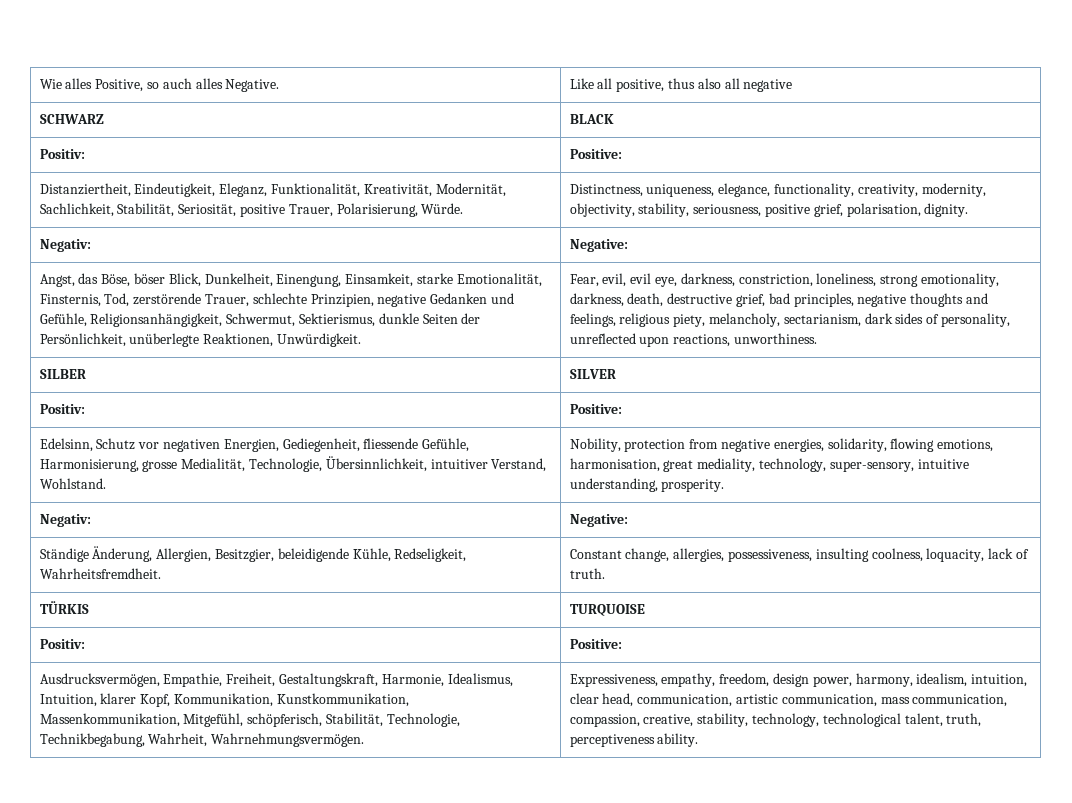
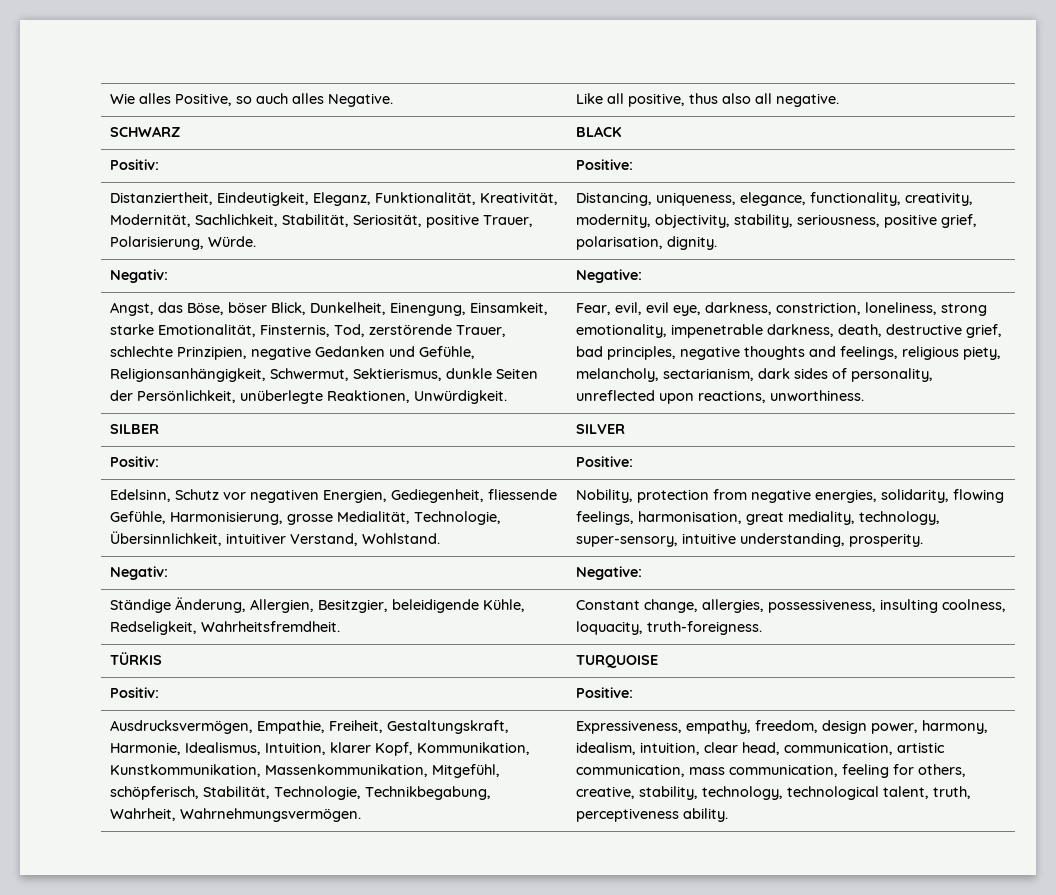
- Wie alles Positive, so auch alles Negative. | Like all positive, thus also all negative
+ Wie alles Positive, so auch alles Negative. | Like all positive, thus also all negative.
- Distanziertheit, Eindeutigkeit, Eleganz, Funktionalität, Kreativität, Modernität, Sachlichkeit, Stabilität, Seriosität, positive Trauer, Polarisierung, Würde. | Distinctness, uniqueness, elegance, functionality, creativity, modernity, objectivity, stability, seriousness, positive grief, polarisation, dignity.
+ Distanziertheit, Eindeutigkeit, Eleganz, Funktionalität, Kreativität, Modernität, Sachlichkeit, Stabilität, Seriosität, positive Trauer, Polarisierung, Würde. | Distancing, uniqueness, elegance, functionality, creativity, modernity, objectivity, stability, seriousness, positive grief, polarisation, dignity.
- Fear, evil, evil eye, darkness, constriction, loneliness, strong emotionality, darkness, death, destructive grief, bad principles, negative thoughts and feelings, religious piety, melancholy, sectarianism, dark sides of personality, unreflected upon reactions, unworthiness.
+ Fear, evil, evil eye, darkness, constriction, loneliness, strong emotionality, impenetrable darkness, death, destructive grief, bad principles, negative thoughts and feelings, religious piety, melancholy, sectarianism, dark sides of personality, unreflected upon reactions, unworthiness.
- Edelsinn, Schutz vor negativen Energien, Gediegenheit, fliessende Gefühle, Harmonisierung, grosse Medialität, Technologie, Übersinnlichkeit, intuitiver Verstand, Wohlstand. | Nobility, protection from negative energies, solidarity, flowing emotions, harmonisation, great mediality, technology, super-sensory, intuitive understanding, prosperity.
+ Edelsinn, Schutz vor negativen Energien, Gediegenheit, fliessende Gefühle, Harmonisierung, grosse Medialität, Technologie, Übersinnlichkeit, intuitiver Verstand, Wohlstand. | Nobility, protection from negative energies, solidarity, flowing feelings, harmonisation, great mediality, technology, super-sensory, intuitive understanding, prosperity.
- Ständige Änderung, Allergien, Besitzgier, beleidigende Kühle, Redseligkeit, Wahrheitsfremdheit. | Constant change, allergies, possessiveness, insulting coolness, loquacity, lack of truth.
+ Ständige Änderung, Allergien, Besitzgier, beleidigende Kühle, Redseligkeit, Wahrheitsfremdheit. | Constant change, allergies, possessiveness, insulting coolness, loquacity, truth-foreigness.
- Expressiveness, empathy, freedom, design power, harmony, idealism, intuition, clear head, communication, artistic communication, mass communication, compassion, creative, stability, technology, technological talent, truth, perceptiveness ability.
+ Expressiveness, empathy, freedom, design power, harmony, idealism, intuition, clear head, communication, artistic communication, mass communication, feeling for others, creative, stability, technology, technological talent, truth, perceptiveness ability.

